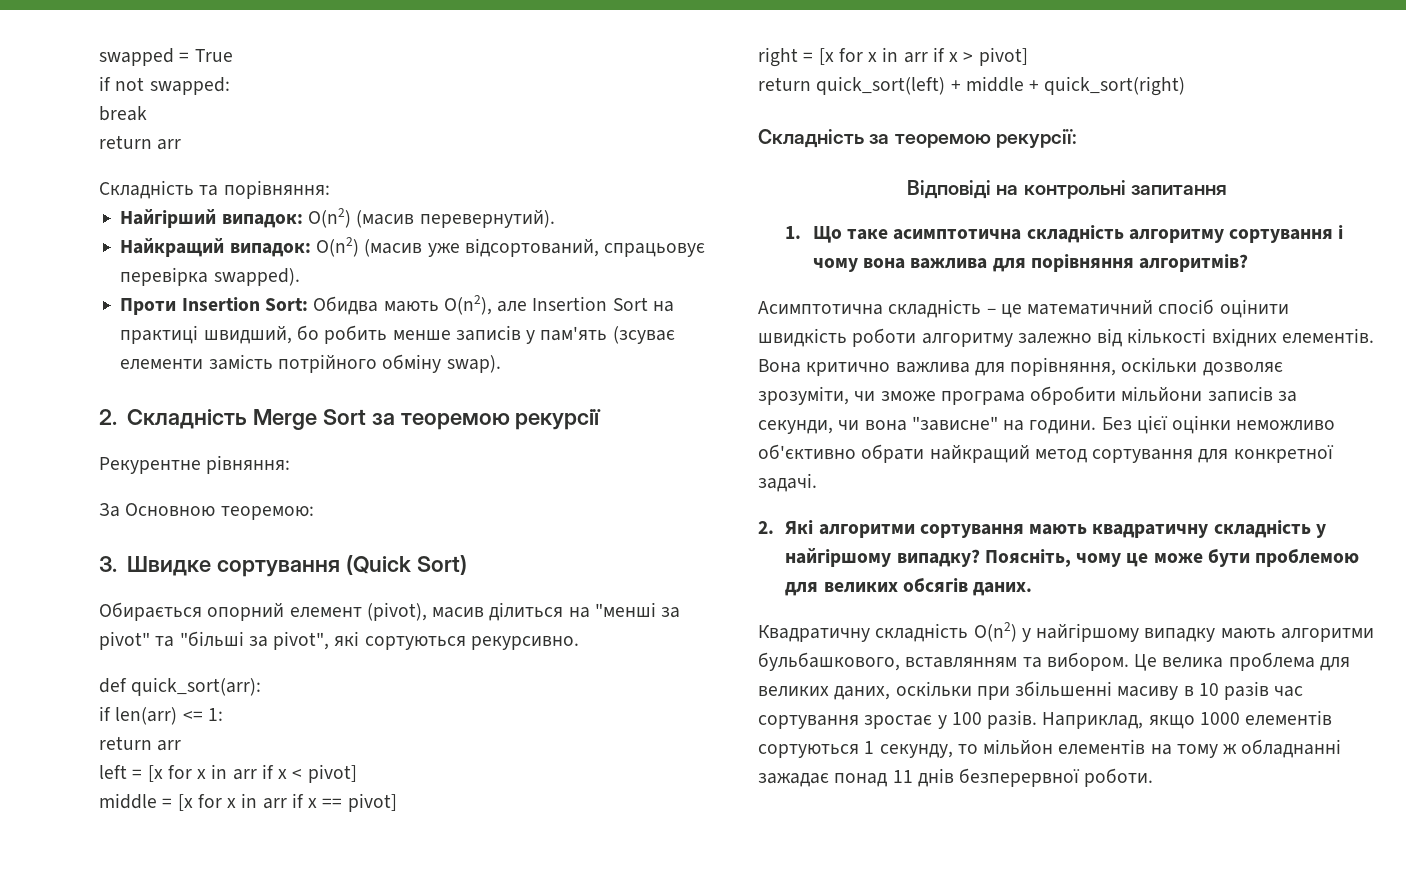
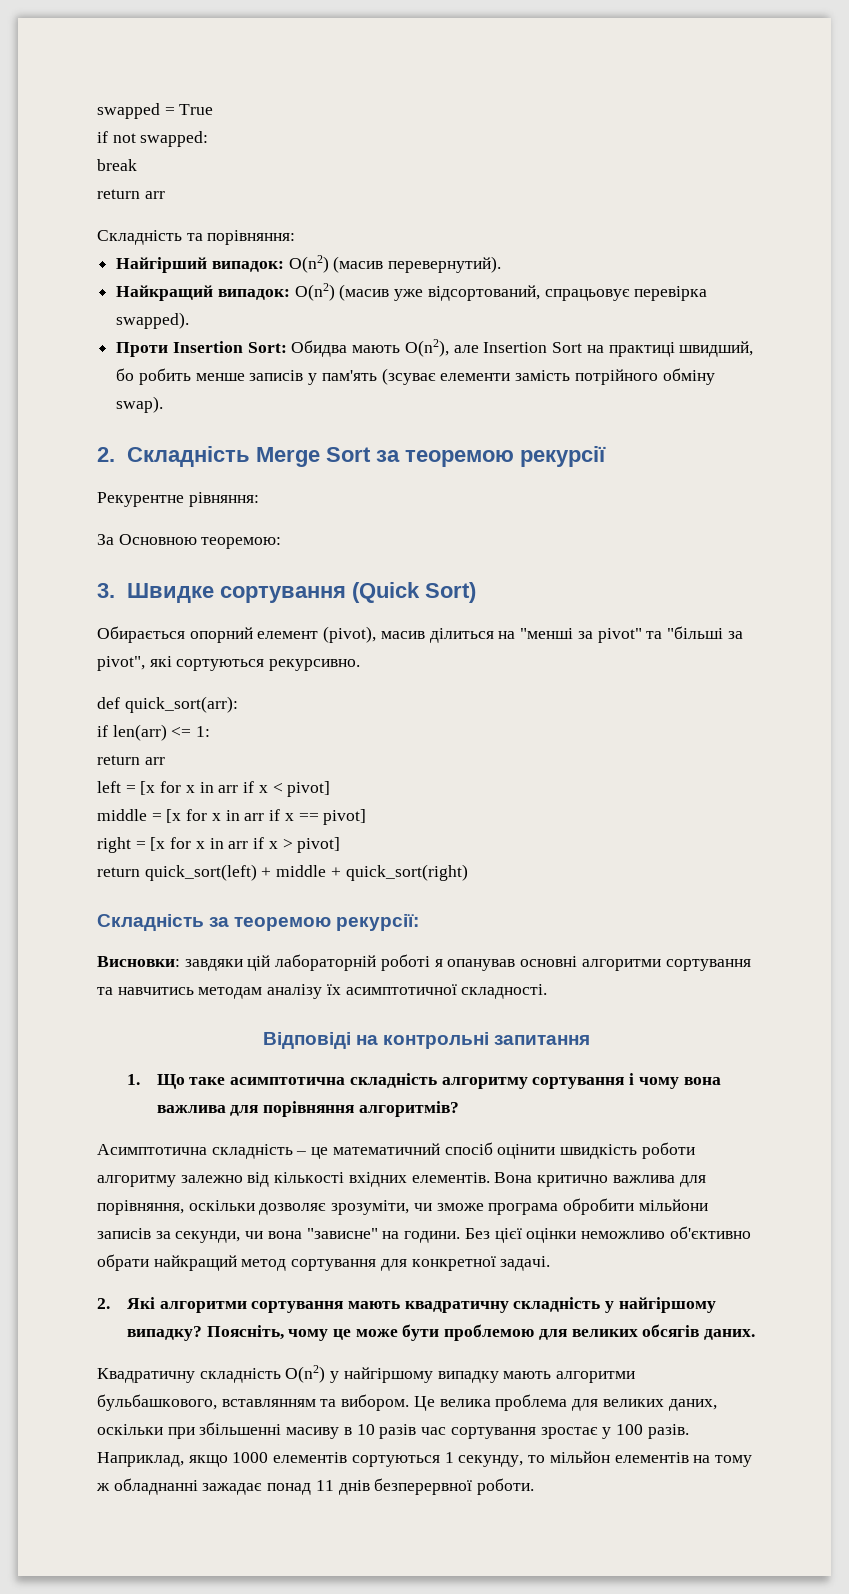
+ Висновки: завдяки цій лабораторній роботі я опанував основні алгоритми сортування та навчитись методам аналізу їх асимптотичної складності.

